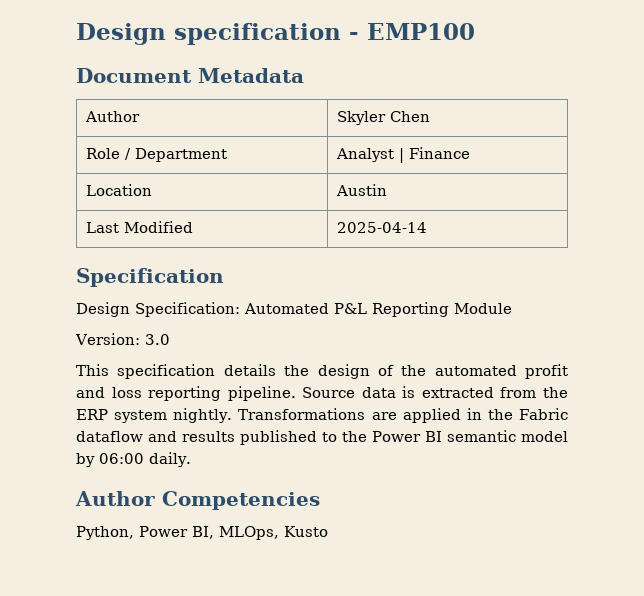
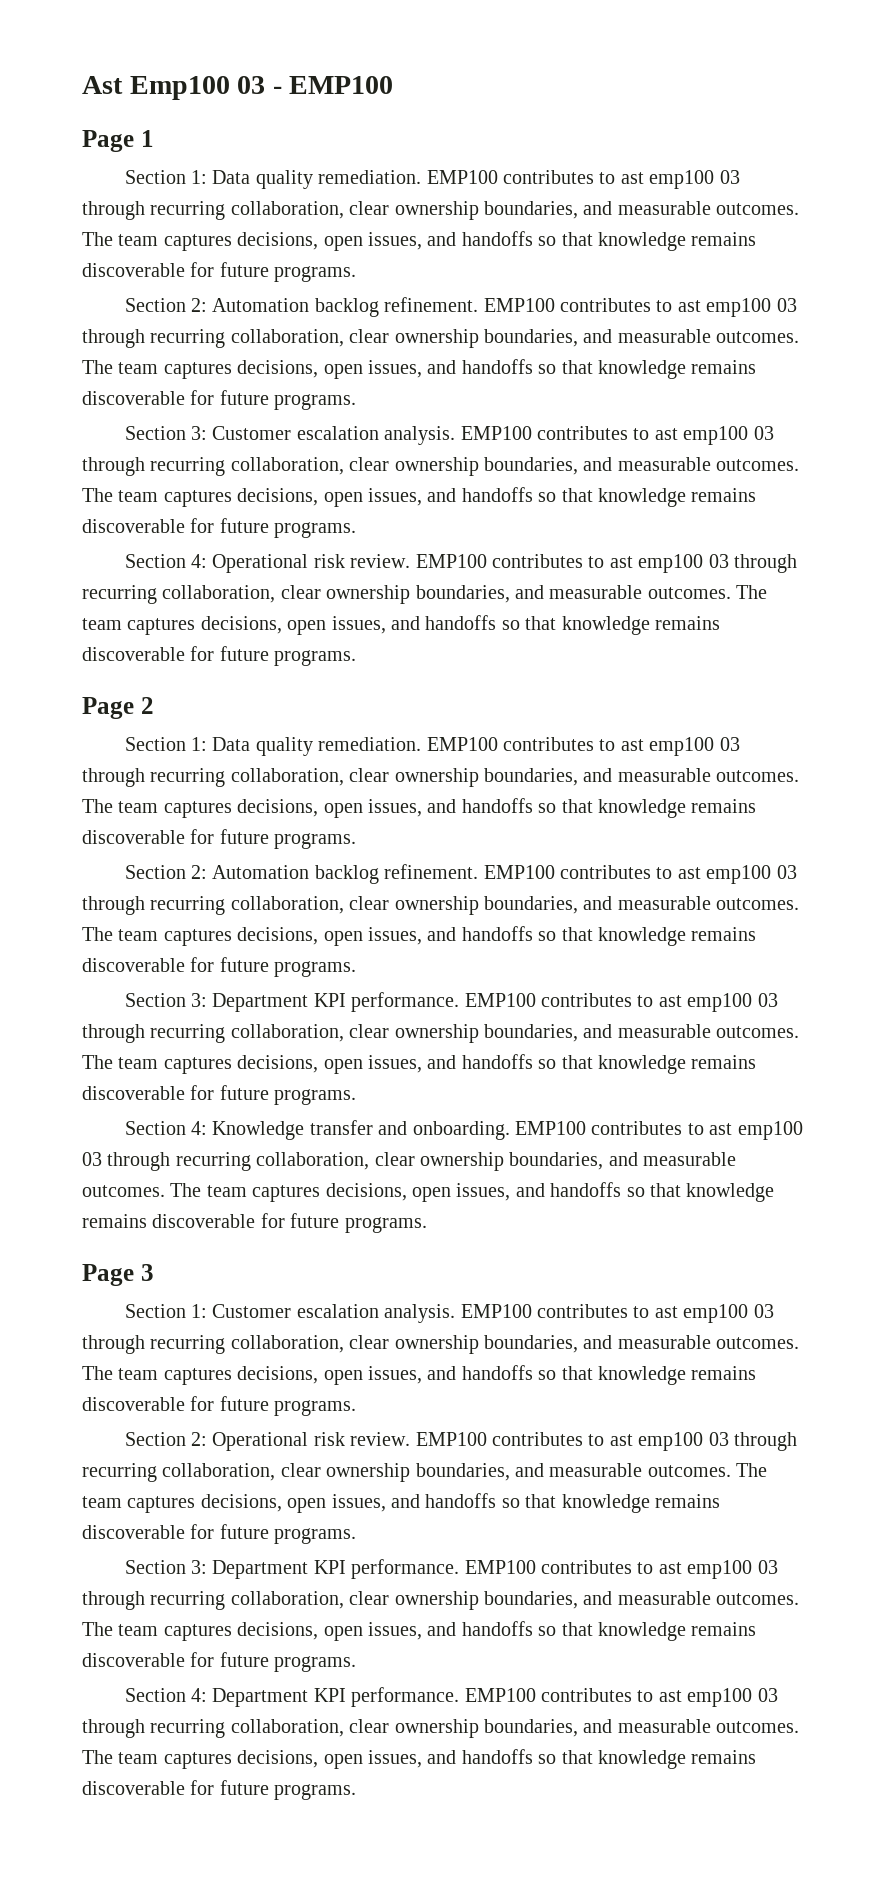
- Design specification - EMP100
+ Ast Emp100 03 - EMP100
- Document Metadata
- Author | Skyler Chen
- Role / Department | Analyst | Finance
- Location | Austin
- Last Modified | 2025-04-14
- Specification
- Design Specification: Automated P&L Reporting Module
- Version: 3.0
- This specification details the design of the automated profit and loss reporting pipeline. Source data is extracted from the ERP system nightly. Transformations are applied in the Fabric dataflow and results published to the Power BI semantic model by 06:00 daily.
- Author Competencies
- Python, Power BI, MLOps, Kusto
+ Page 1
+ Section 1: Data quality remediation. EMP100 contributes to ast emp100 03 through recurring collaboration, clear ownership boundaries, and measurable outcomes. The team captures decisions, open issues, and handoffs so that knowledge remains discoverable for future programs.
+ Section 2: Automation backlog refinement. EMP100 contributes to ast emp100 03 through recurring collaboration, clear ownership boundaries, and measurable outcomes. The team captures decisions, open issues, and handoffs so that knowledge remains discoverable for future programs.
+ Section 3: Customer escalation analysis. EMP100 contributes to ast emp100 03 through recurring collaboration, clear ownership boundaries, and measurable outcomes. The team captures decisions, open issues, and handoffs so that knowledge remains discoverable for future programs.
+ Section 4: Operational risk review. EMP100 contributes to ast emp100 03 through recurring collaboration, clear ownership boundaries, and measurable outcomes. The team captures decisions, open issues, and handoffs so that knowledge remains discoverable for future programs.
+ Page 2
+ Section 1: Data quality remediation. EMP100 contributes to ast emp100 03 through recurring collaboration, clear ownership boundaries, and measurable outcomes. The team captures decisions, open issues, and handoffs so that knowledge remains discoverable for future programs.
+ Section 2: Automation backlog refinement. EMP100 contributes to ast emp100 03 through recurring collaboration, clear ownership boundaries, and measurable outcomes. The team captures decisions, open issues, and handoffs so that knowledge remains discoverable for future programs.
+ Section 3: Department KPI performance. EMP100 contributes to ast emp100 03 through recurring collaboration, clear ownership boundaries, and measurable outcomes. The team captures decisions, open issues, and handoffs so that knowledge remains discoverable for future programs.
+ Section 4: Knowledge transfer and onboarding. EMP100 contributes to ast emp100 03 through recurring collaboration, clear ownership boundaries, and measurable outcomes. The team captures decisions, open issues, and handoffs so that knowledge remains discoverable for future programs.
+ Page 3
+ Section 1: Customer escalation analysis. EMP100 contributes to ast emp100 03 through recurring collaboration, clear ownership boundaries, and measurable outcomes. The team captures decisions, open issues, and handoffs so that knowledge remains discoverable for future programs.
+ Section 2: Operational risk review. EMP100 contributes to ast emp100 03 through recurring collaboration, clear ownership boundaries, and measurable outcomes. The team captures decisions, open issues, and handoffs so that knowledge remains discoverable for future programs.
+ Section 3: Department KPI performance. EMP100 contributes to ast emp100 03 through recurring collaboration, clear ownership boundaries, and measurable outcomes. The team captures decisions, open issues, and handoffs so that knowledge remains discoverable for future programs.
+ Section 4: Department KPI performance. EMP100 contributes to ast emp100 03 through recurring collaboration, clear ownership boundaries, and measurable outcomes. The team captures decisions, open issues, and handoffs so that knowledge remains discoverable for future programs.

